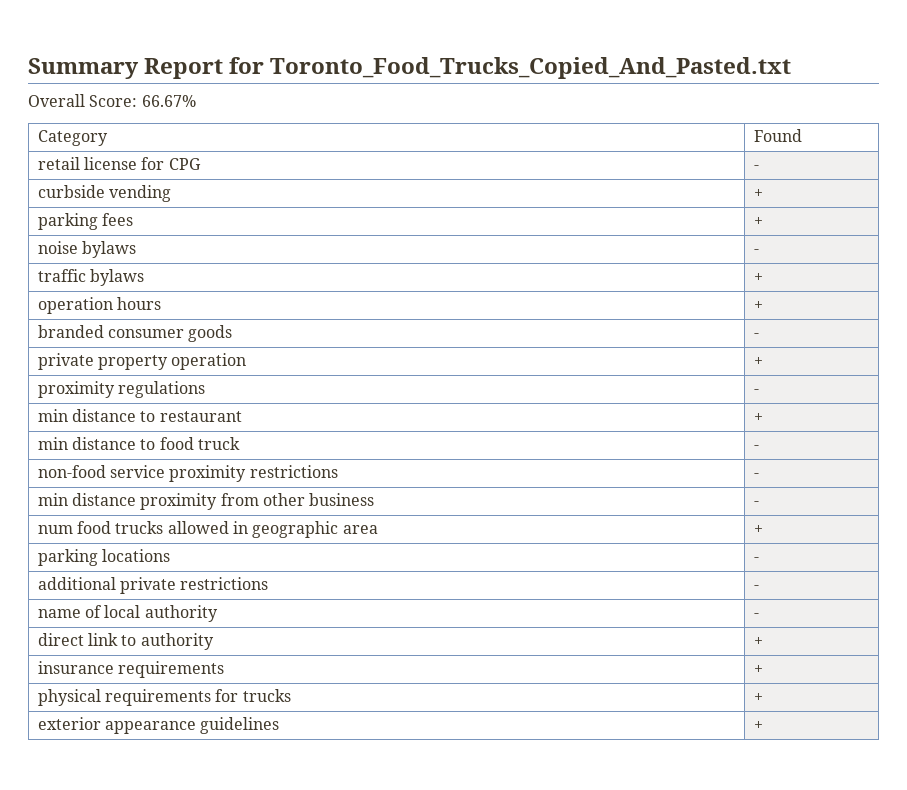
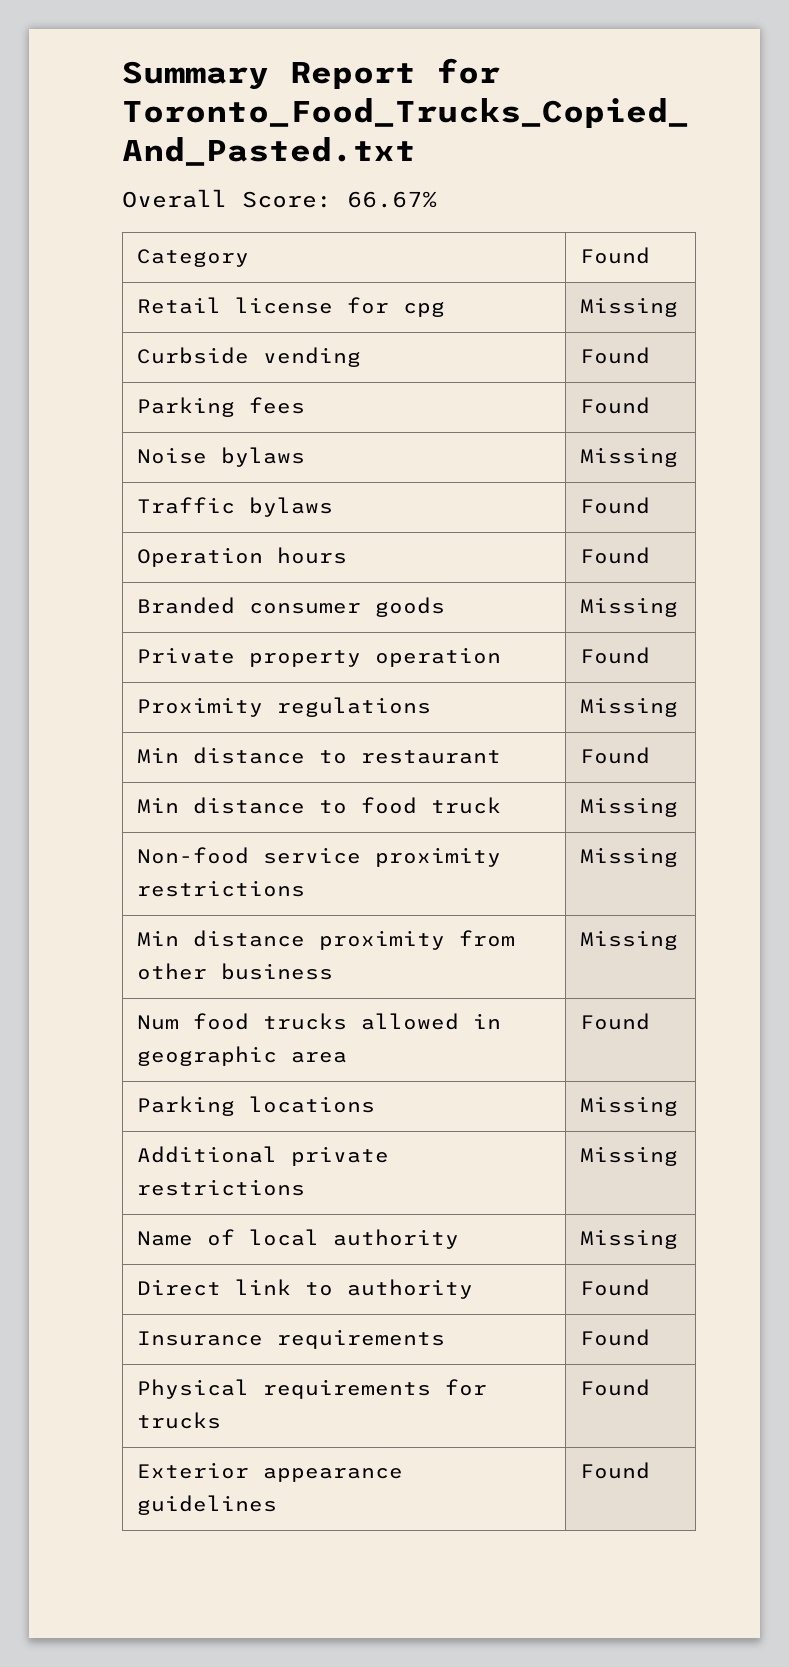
- retail license for CPG | -
- curbside vending | +
- parking fees | +
- noise bylaws | -
- traffic bylaws | +
- operation hours | +
- branded consumer goods | -
- private property operation | +
- proximity regulations | -
- min distance to restaurant | +
- min distance to food truck | -
- non-food service proximity restrictions | -
- min distance proximity from other business | -
- num food trucks allowed in geographic area | +
- parking locations | -
- additional private restrictions | -
- name of local authority | -
- direct link to authority | +
- insurance requirements | +
- physical requirements for trucks | +
- exterior appearance guidelines | +
+ Retail license for cpg | Missing
+ Curbside vending | Found
+ Parking fees | Found
+ Noise bylaws | Missing
+ Traffic bylaws | Found
+ Operation hours | Found
+ Branded consumer goods | Missing
+ Private property operation | Found
+ Proximity regulations | Missing
+ Min distance to restaurant | Found
+ Min distance to food truck | Missing
+ Non-food service proximity restrictions | Missing
+ Min distance proximity from other business | Missing
+ Num food trucks allowed in geographic area | Found
+ Parking locations | Missing
+ Additional private restrictions | Missing
+ Name of local authority | Missing
+ Direct link to authority | Found
+ Insurance requirements | Found
+ Physical requirements for trucks | Found
+ Exterior appearance guidelines | Found

